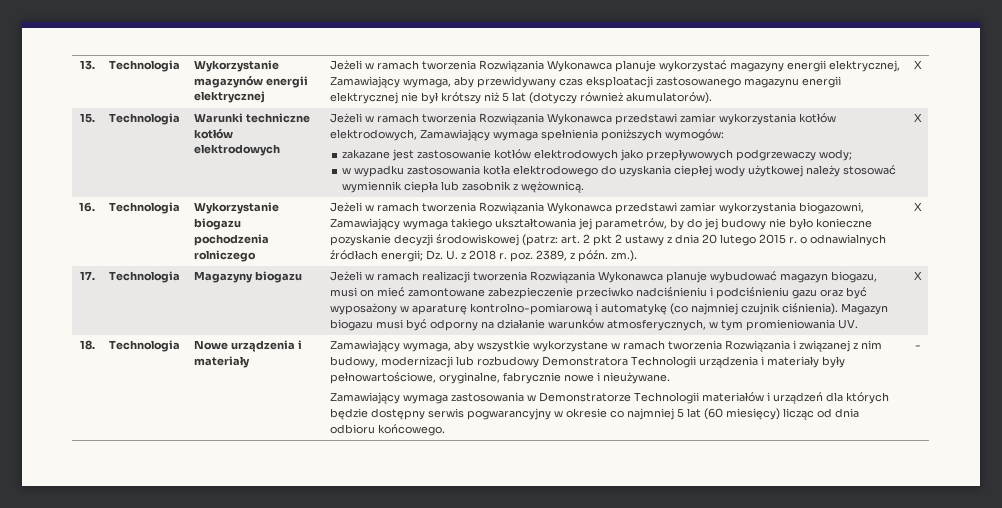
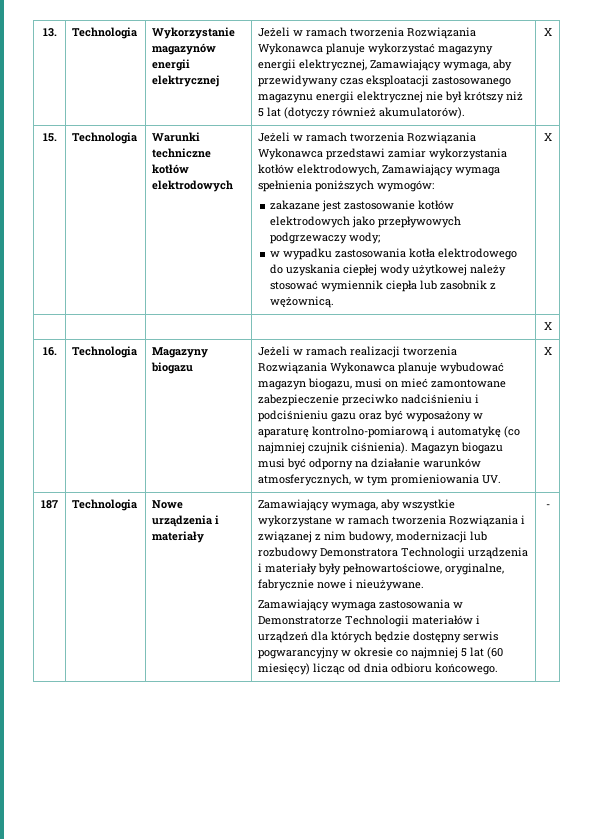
  w wypadku zastosowania kotła elektrodowego do uzyskania ciepłej wody użytkowej należy stosować wymiennik ciepła lub zasobnik z wężownicą. | X
- 16. | Technologia | Wykorzystanie biogazu pochodzenia rolniczego | Jeżeli w ramach tworzenia Rozwiązania Wykonawca przedstawi zamiar wykorzystania biogazowni, Zamawiający wymaga takiego ukształtowania jej parametrów, by do jej budowy nie było konieczne pozyskanie decyzji środowiskowej (patrz: art. 2 pkt 2 ustawy z dnia 20 lutego 2015 r. o odnawialnych źródłach energii; Dz. U. z 2018 r. poz. 2389, z późn. zm.). | X
- 17.
+ | | | | X
+ 16.
- 18.
+ 187

